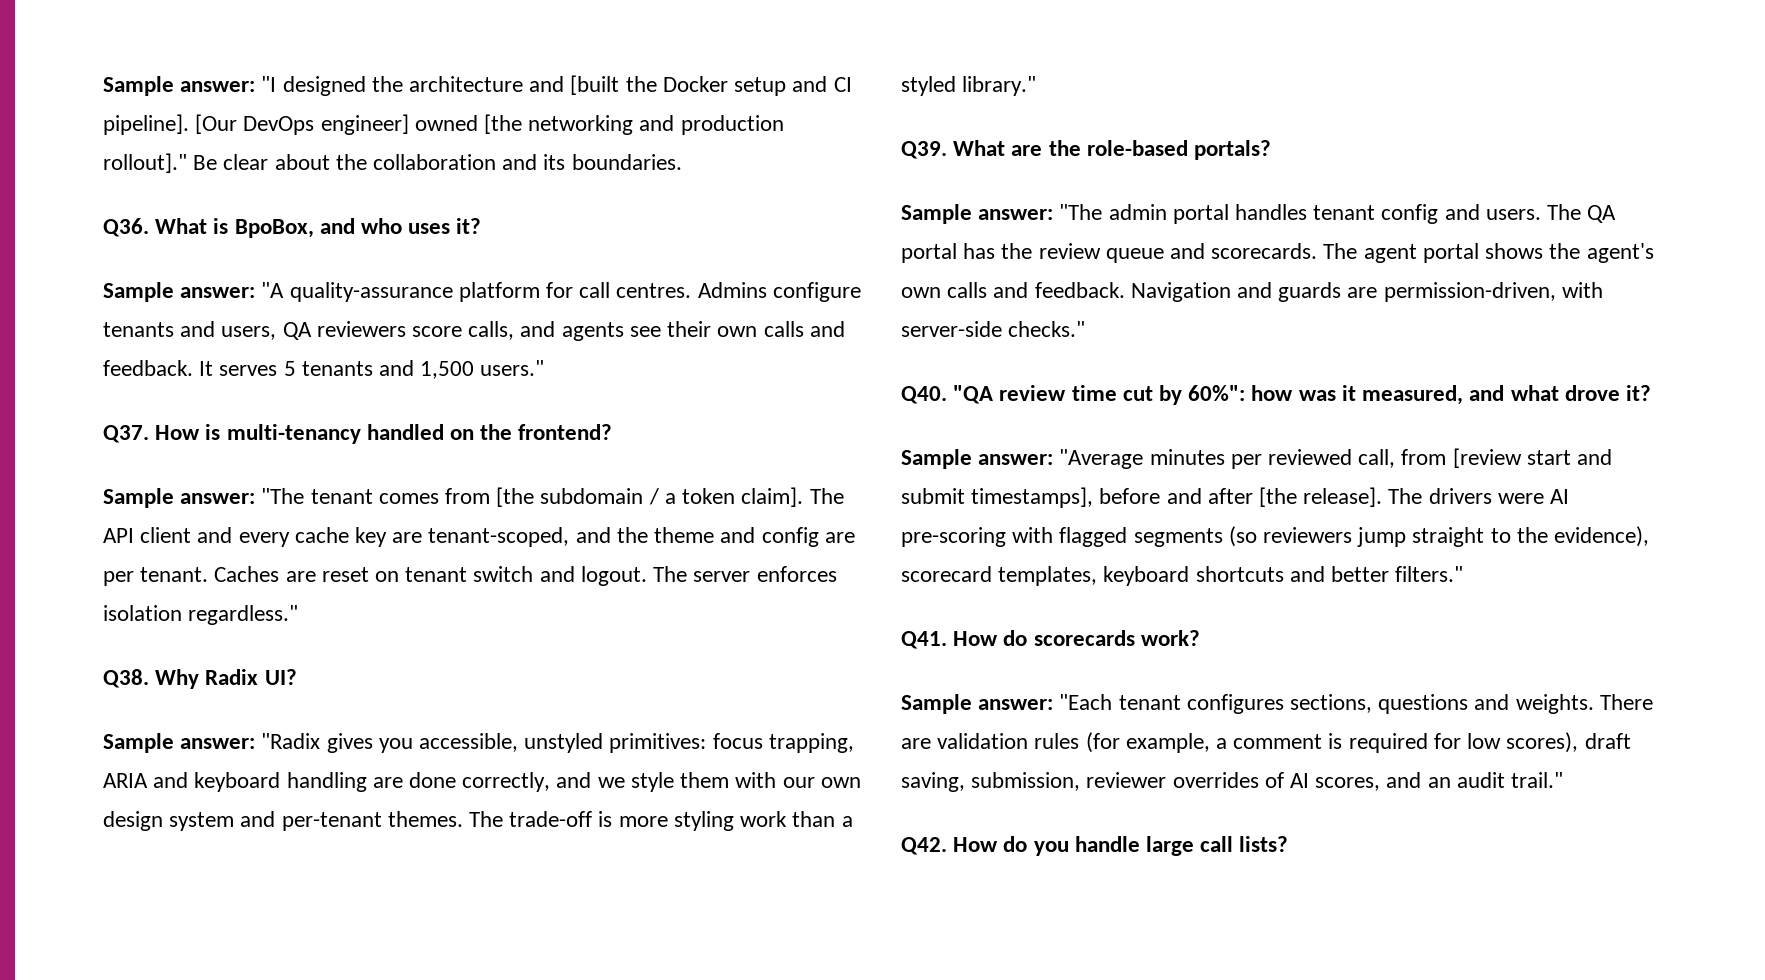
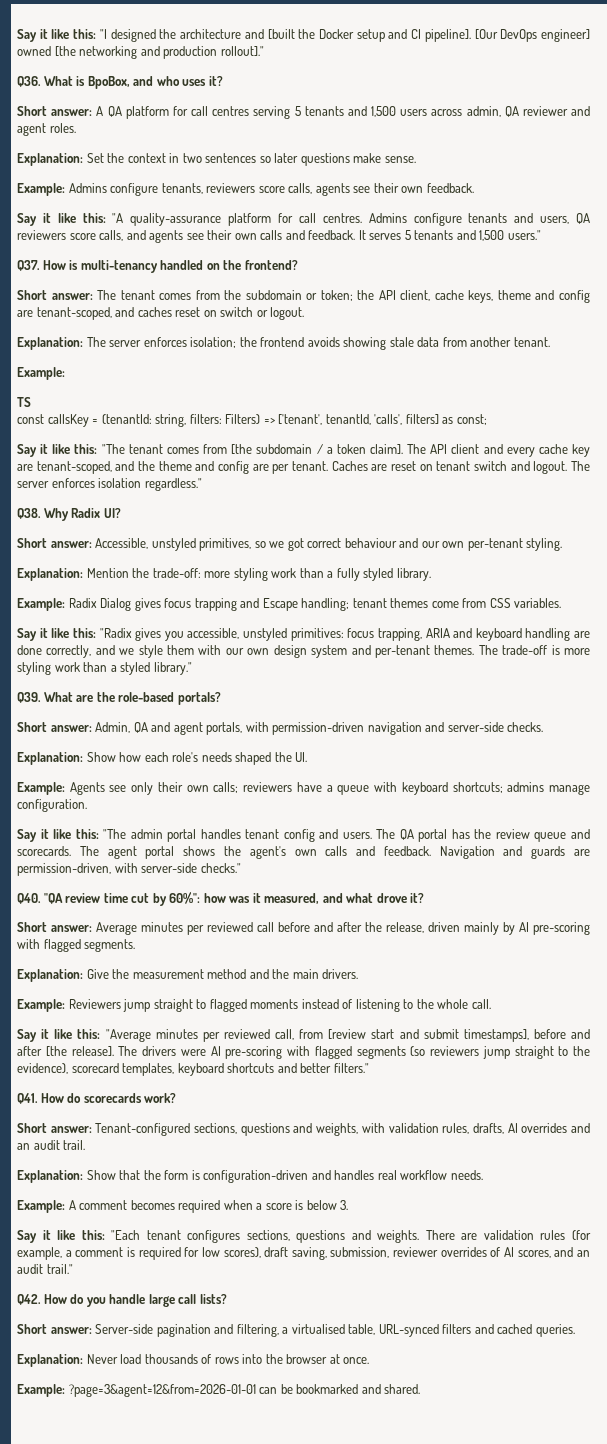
- Sample answer: "I designed the architecture and [built the Docker setup and CI pipeline].
+ Say it like this: "I designed the architecture and [built the Docker setup and CI pipeline].
- Be clear about the collaboration and its boundaries.
- Sample answer: "A quality-assurance platform for call centres.
+ Short answer: A QA platform for call centres serving 5 tenants and 1,500 users across admin, QA reviewer and agent roles.
+ Explanation: Set the context in two sentences so later questions make sense.
+ Example: Admins configure tenants, reviewers score calls, agents see their own feedback.
+ Say it like this: "A quality-assurance platform for call centres.
- Sample answer: "The tenant comes from [the subdomain / a token claim].
+ Short answer: The tenant comes from the subdomain or token; the API client, cache keys, theme and config are tenant-scoped, and caches reset on switch or logout.
+ Explanation: The server enforces isolation; the frontend avoids showing stale data from another tenant.
+ Example:
+ TS
+ const callsKey = (tenantId: string, filters: Filters) => ['tenant', tenantId, 'calls', filters] as const;
+ Say it like this: "The tenant comes from [the subdomain / a token claim].
- Sample answer: "Radix gives you accessible, unstyled primitives: focus trapping, ARIA and keyboard handling are done correctly, and we style them with our own design system and per-tenant themes.
+ Short answer: Accessible, unstyled primitives, so we got correct behaviour and our own per-tenant styling.
+ Explanation: Mention the trade-off: more styling work than a fully styled library.
+ Example: Radix Dialog gives focus trapping and Escape handling; tenant themes come from CSS variables.
+ Say it like this: "Radix gives you accessible, unstyled primitives: focus trapping, ARIA and keyboard handling are done correctly, and we style them with our own design system and per-tenant themes.
- Sample answer: "The admin portal handles tenant config and users.
+ Short answer: Admin, QA and agent portals, with permission-driven navigation and server-side checks.
+ Explanation: Show how each role's needs shaped the UI.
+ Example: Agents see only their own calls; reviewers have a queue with keyboard shortcuts; admins manage configuration.
+ Say it like this: "The admin portal handles tenant config and users.
- Sample answer: "Average minutes per reviewed call, from [review start and submit timestamps], before and after [the release].
+ Short answer: Average minutes per reviewed call before and after the release, driven mainly by AI pre-scoring with flagged segments.
+ Explanation: Give the measurement method and the main drivers.
+ Example: Reviewers jump straight to flagged moments instead of listening to the whole call.
+ Say it like this: "Average minutes per reviewed call, from [review start and submit timestamps], before and after [the release].
- Sample answer: "Each tenant configures sections, questions and weights.
+ Short answer: Tenant-configured sections, questions and weights, with validation rules, drafts, AI overrides and an audit trail.
+ Explanation: Show that the form is configuration-driven and handles real workflow needs.
+ Example: A comment becomes required when a score is below 3.
+ Say it like this: "Each tenant configures sections, questions and weights.
+ Short answer: Server-side pagination and filtering, a virtualised table, URL-synced filters and cached queries.
+ Explanation: Never load thousands of rows into the browser at once.
+ Example: ?page=3&agent=12&from=2026-01-01 can be bookmarked and shared.

